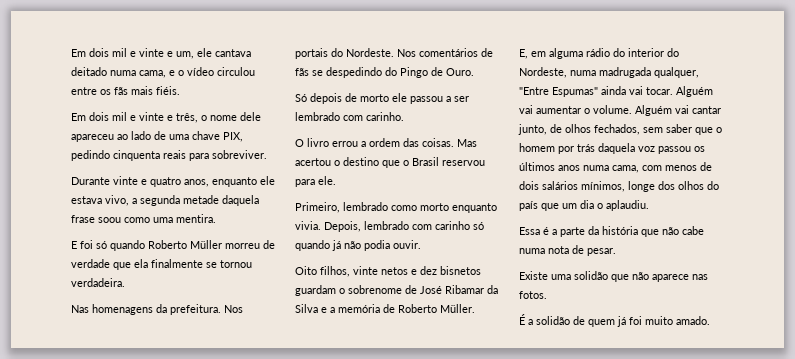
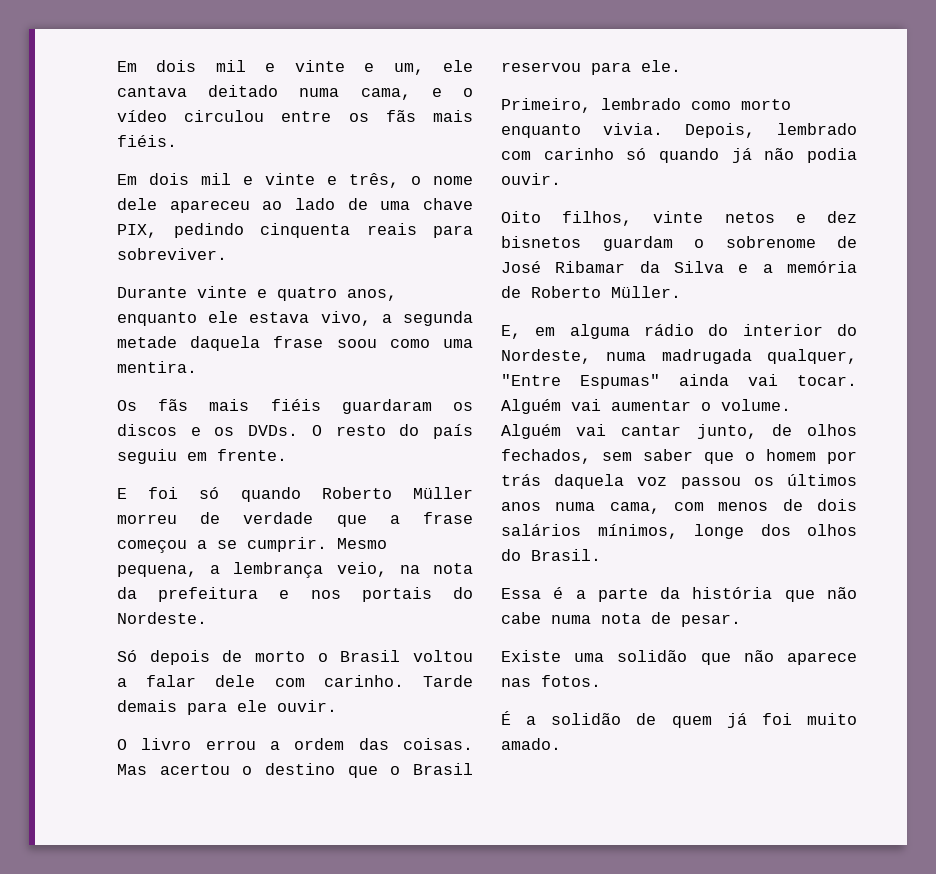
+ Os fãs mais fiéis guardaram os discos e os DVDs. O resto do país seguiu em frente.
- E foi só quando Roberto Müller morreu de verdade que ela finalmente se tornou verdadeira.
- Nas homenagens da prefeitura. Nos portais do Nordeste. Nos comentários de fãs se despedindo do Pingo de Ouro.
- Só depois de morto ele passou a ser lembrado com carinho.
+ E foi só quando Roberto Müller morreu de verdade que a frase começou a se cumprir. Mesmo pequena, a lembrança veio, na nota da prefeitura e nos portais do Nordeste.
+ Só depois de morto o Brasil voltou a falar dele com carinho. Tarde demais para ele ouvir.
- Alguém vai cantar junto, de olhos fechados, sem saber que o homem por trás daquela voz passou os últimos anos numa cama, com menos de dois salários mínimos, longe dos olhos do país que um dia o aplaudiu.
+ Alguém vai cantar junto, de olhos fechados, sem saber que o homem por trás daquela voz passou os últimos anos numa cama, com menos de dois salários mínimos, longe dos olhos do Brasil.

